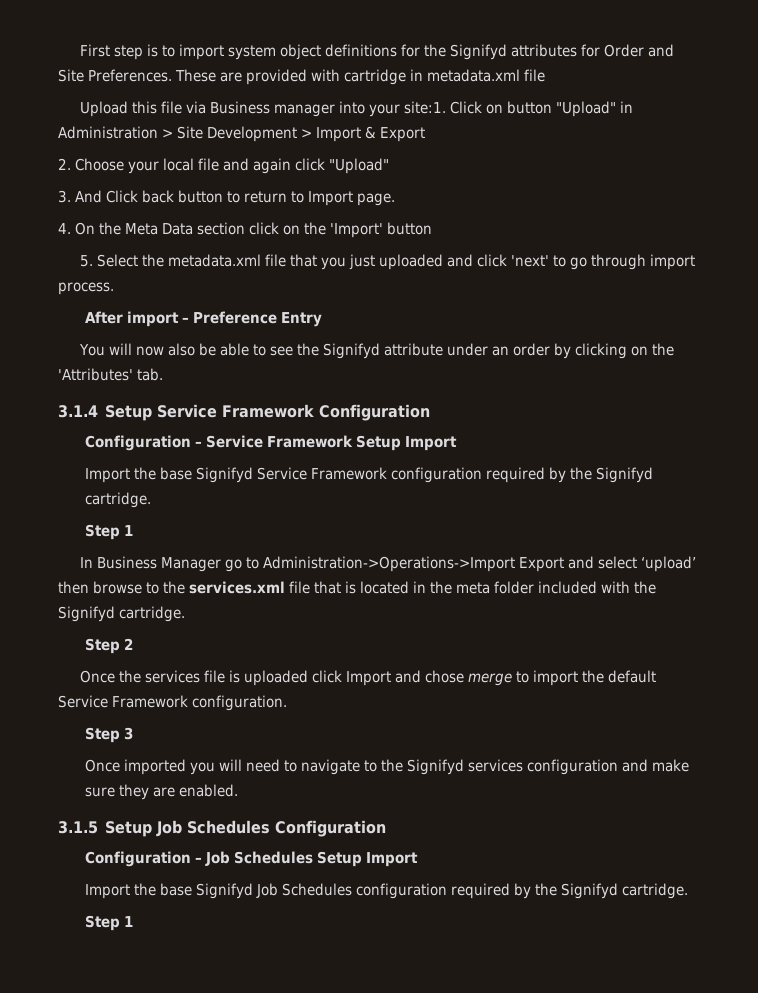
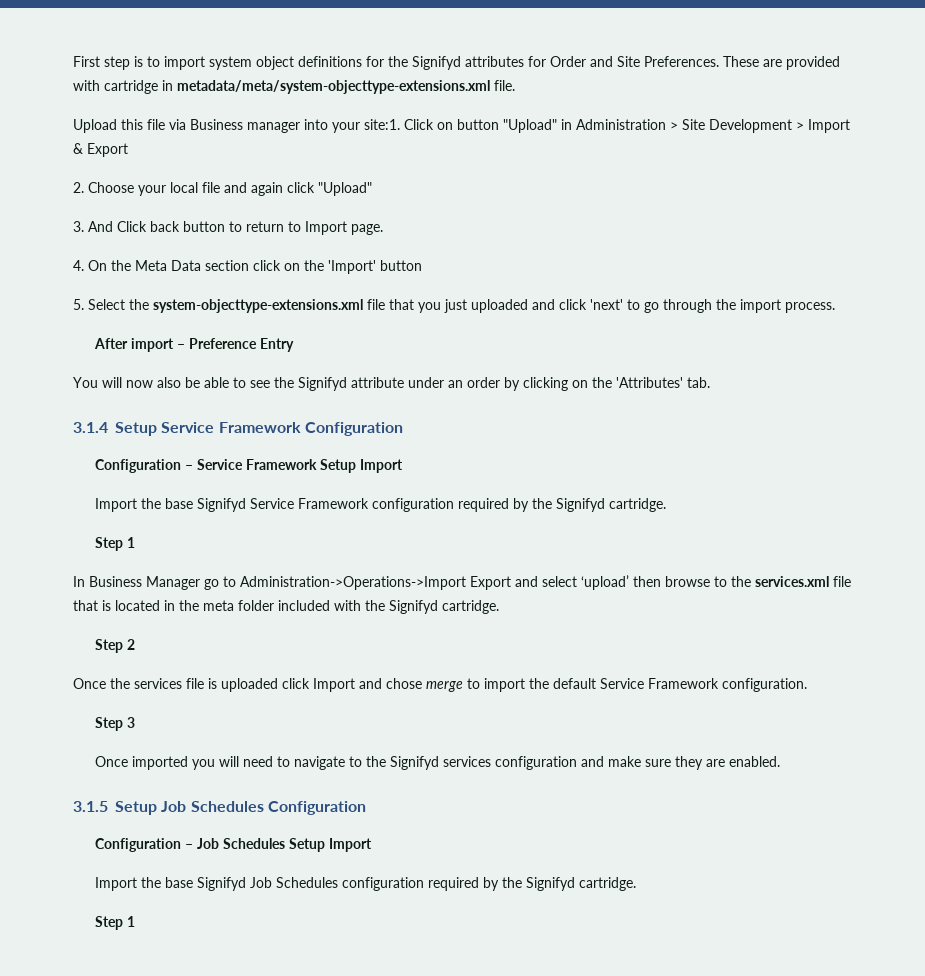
- These are provided with cartridge in metadata.xml file
+ These are provided with cartridge in metadata/meta/system-objecttype-extensions.xml file.
- 5. Select the metadata.xml file that you just uploaded and click 'next' to go through import process.
+ 5. Select the system-objecttype-extensions.xml file that you just uploaded and click 'next' to go through the import process.

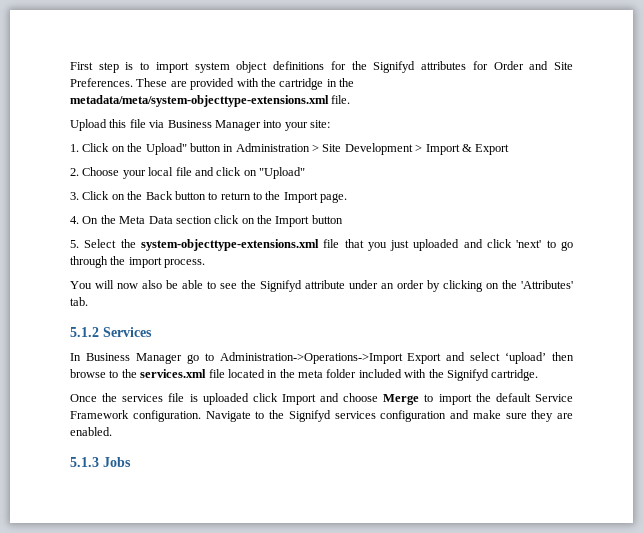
- These are provided with cartridge in metadata/meta/system-objecttype-extensions.xml file.
+ These are provided with the cartridge in the metadata/meta/system-objecttype-extensions.xml file.
- Upload this file via Business manager into your site:1. Click on button "Upload" in Administration > Site Development > Import & Export
+ Upload this file via Business Manager into your site:
+ 1. Click on the Upload" button in Administration > Site Development > Import & Export
- 2. Choose your local file and again click "Upload"
+ 2. Choose your local file and click on "Upload"
- 3. And Click back button to return to Import page.
+ 3. Click on the Back button to return to the Import page.
- 4. On the Meta Data section click on the 'Import' button
+ 4. On the Meta Data section click on the Import button
- After import – Preference Entry
- 3.1.4 Setup Service Framework Configuration
- Configuration – Service Framework Setup Import
- Import the base Signifyd Service Framework configuration required by the Signifyd cartridge.
- Step 1
+ 5.1.2 Services
- In Business Manager go to Administration->Operations->Import Export and select ‘upload’ then browse to the services.xml file that is located in the meta folder included with the Signifyd cartridge.
+ In Business Manager go to Administration->Operations->Import Export and select ‘upload’ then browse to the services.xml file located in the meta folder included with the Signifyd cartridge.
- Step 2
- Once the services file is uploaded click Import and chose merge to import the default Service Framework configuration.
- Step 3
- Once imported you will need to navigate to the Signifyd services configuration and make sure they are enabled.
+ Once the services file is uploaded click Import and choose Merge to import the default Service Framework configuration. Navigate to the Signifyd services configuration and make sure they are enabled.
- 3.1.5 Setup Job Schedules Configuration
- Configuration – Job Schedules Setup Import
- Import the base Signifyd Job Schedules configuration required by the Signifyd cartridge.
- Step 1
+ 5.1.3 Jobs

